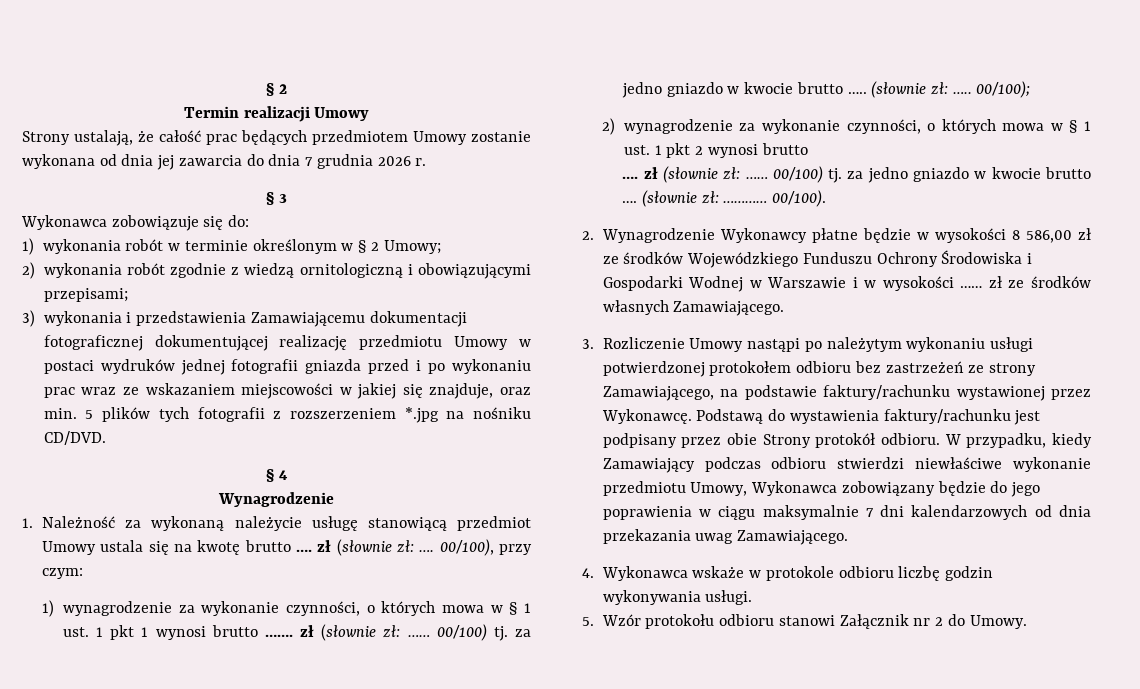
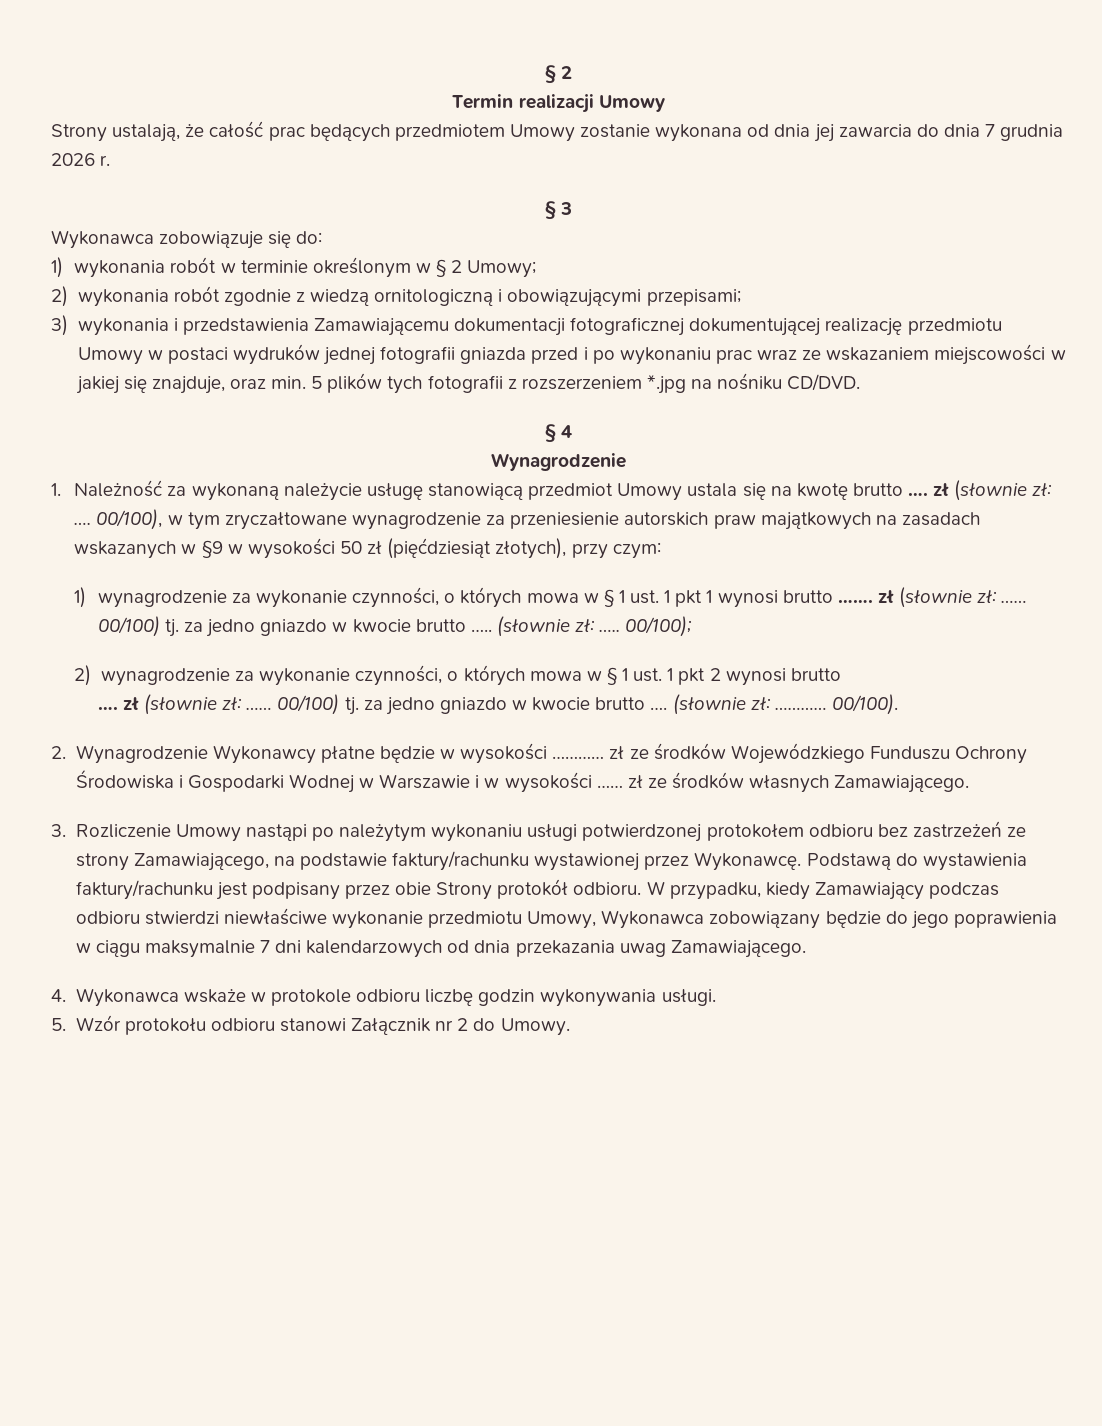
- 00/100), przy czym:
+ 00/100), w tym zryczałtowane wynagrodzenie za przeniesienie autorskich praw majątkowych na zasadach wskazanych w §9 w wysokości 50 zł (pięćdziesiąt złotych), przy czym:
- 2. Wynagrodzenie Wykonawcy płatne będzie w wysokości 8 586,00 zł ze środków Wojewódzkiego Funduszu Ochrony Środowiska i Gospodarki Wodnej w Warszawie i w wysokości …… zł ze środków własnych Zamawiającego.
+ 2. Wynagrodzenie Wykonawcy płatne będzie w wysokości ………… zł ze środków Wojewódzkiego Funduszu Ochrony Środowiska i Gospodarki Wodnej w Warszawie i w wysokości …… zł ze środków własnych Zamawiającego.

